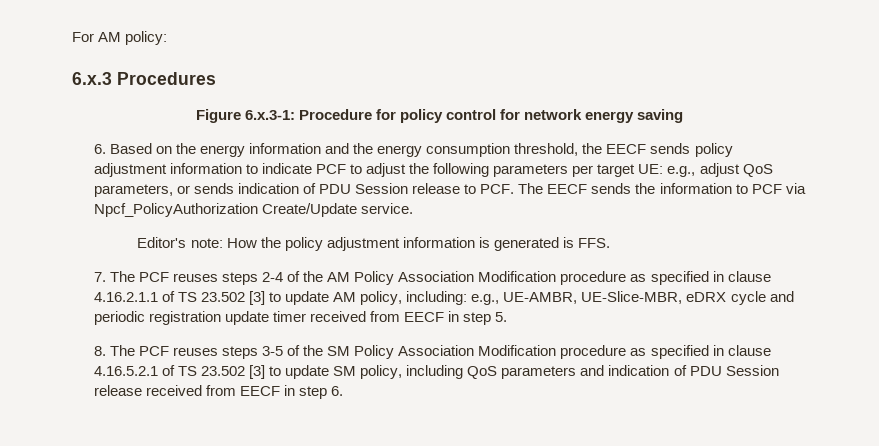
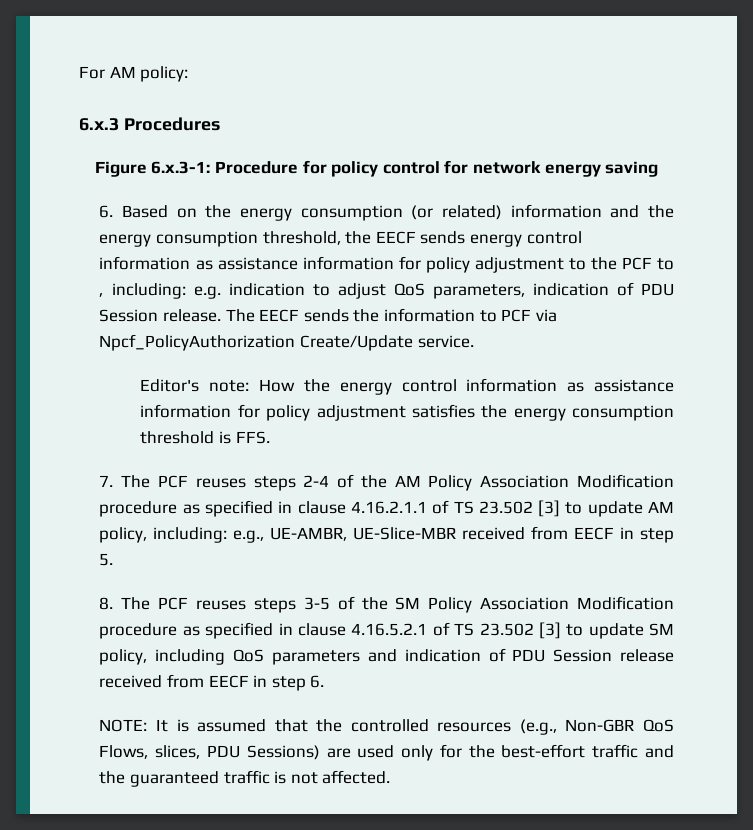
- 6. Based on the energy information and the energy consumption threshold, the EECF sends policy adjustment information to indicate PCF to adjust the following parameters per target UE: e.g., adjust QoS parameters, or sends indication of PDU Session release to PCF. The EECF sends the information to PCF via Npcf_PolicyAuthorization Create/Update service.
+ 6. Based on the energy consumption (or related) information and the energy consumption threshold, the EECF sends energy control information as assistance information for policy adjustment to the PCF to , including: e.g. indication to adjust QoS parameters, indication of PDU Session release. The EECF sends the information to PCF via Npcf_PolicyAuthorization Create/Update service.
- Editor's note: How the policy adjustment information is generated is FFS.
+ Editor's note: How the energy control information as assistance information for policy adjustment satisfies the energy consumption threshold is FFS.
- 7. The PCF reuses steps 2-4 of the AM Policy Association Modification procedure as specified in clause 4.16.2.1.1 of TS 23.502 [3] to update AM policy, including: e.g., UE-AMBR, UE-Slice-MBR, eDRX cycle and periodic registration update timer received from EECF in step 5.
+ 7. The PCF reuses steps 2-4 of the AM Policy Association Modification procedure as specified in clause 4.16.2.1.1 of TS 23.502 [3] to update AM policy, including: e.g., UE-AMBR, UE-Slice-MBR received from EECF in step 5.
+ NOTE: It is assumed that the controlled resources (e.g., Non-GBR QoS Flows, slices, PDU Sessions) are used only for the best-effort traffic and the guaranteed traffic is not affected.

